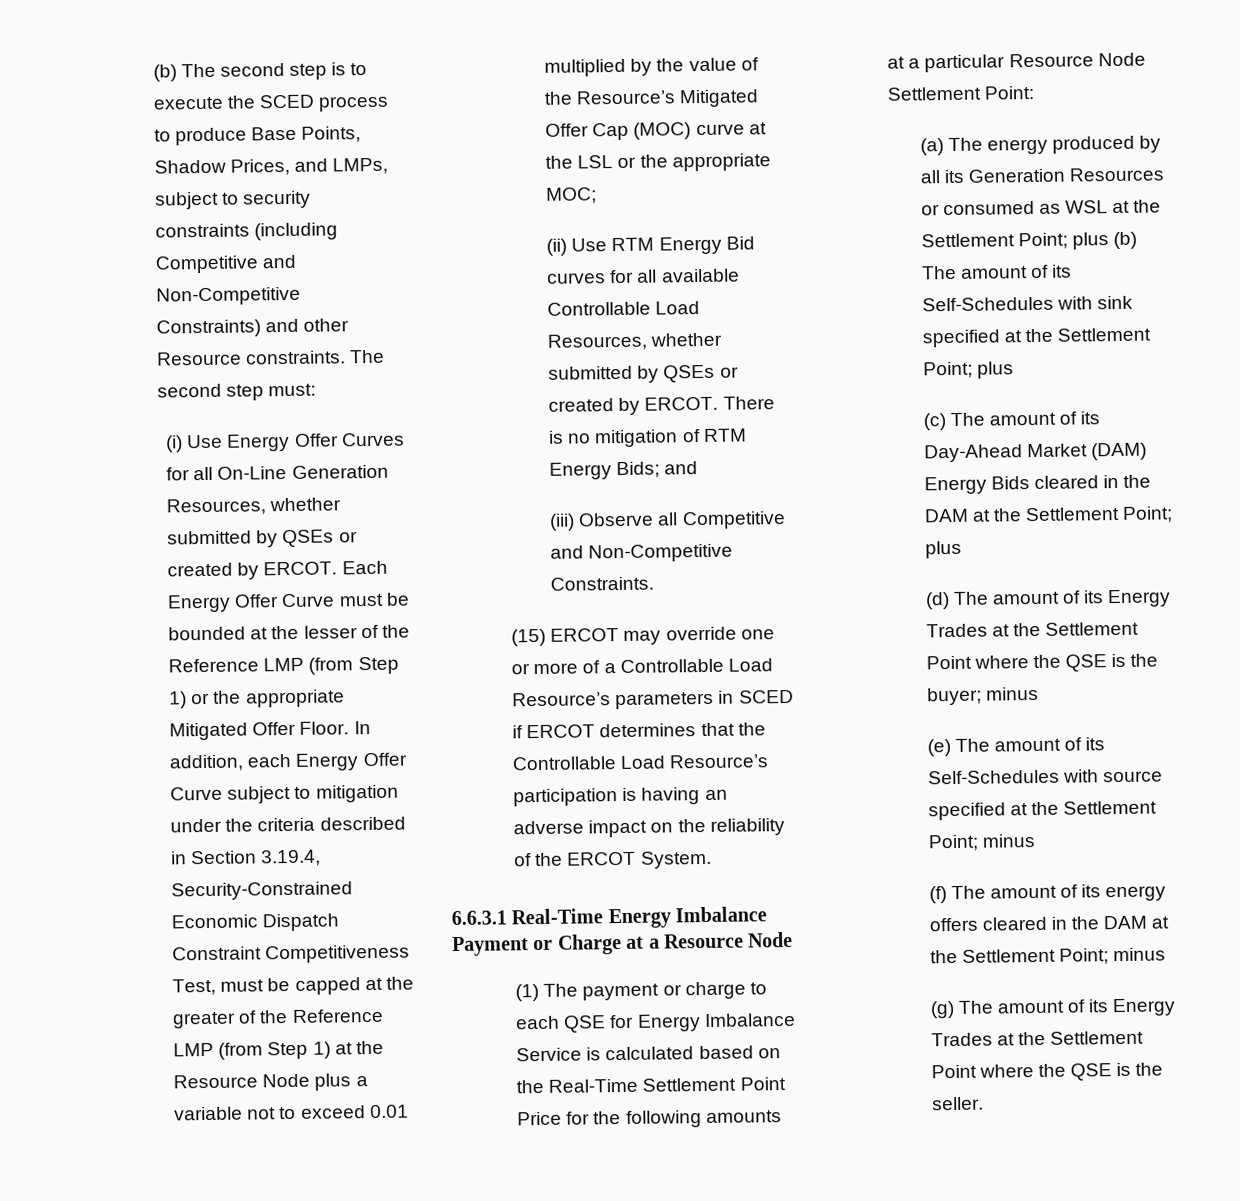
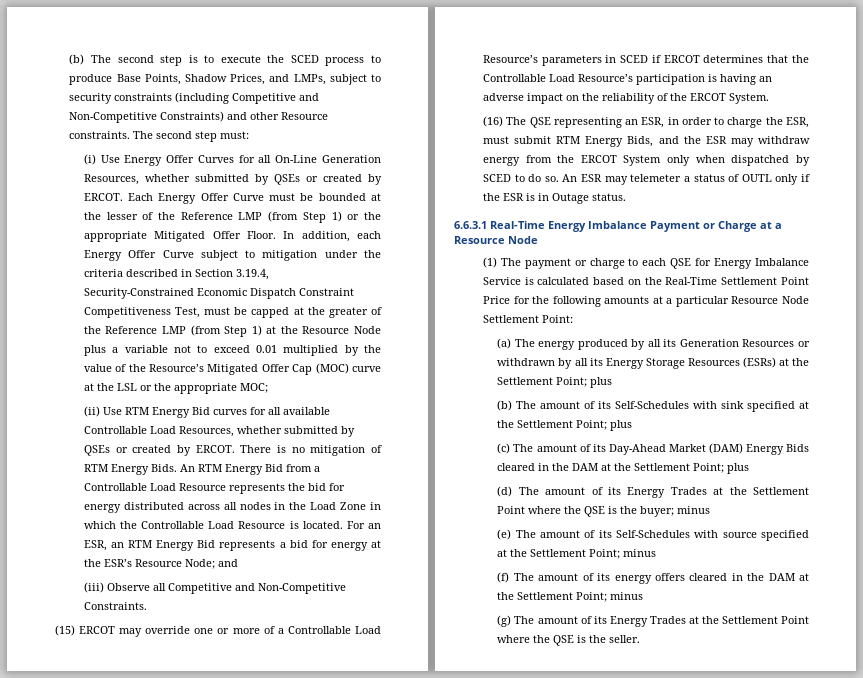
- There is no mitigation of RTM Energy Bids; and
+ There is no mitigation of RTM Energy Bids. An RTM Energy Bid from a Controllable Load Resource represents the bid for energy distributed across all nodes in the Load Zone in which the Controllable Load Resource is located. For an ESR, an RTM Energy Bid represents a bid for energy at the ESR’s Resource Node; and
+ (16) The QSE representing an ESR, in order to charge the ESR, must submit RTM Energy Bids, and the ESR may withdraw energy from the ERCOT System only when dispatched by SCED to do so. An ESR may telemeter a status of OUTL only if the ESR is in Outage status.
- (a) The energy produced by all its Generation Resources or consumed as WSL at the Settlement Point; plus (b) The amount of its Self-Schedules with sink specified at the Settlement Point; plus
+ (a) The energy produced by all its Generation Resources or withdrawn by all its Energy Storage Resources (ESRs) at the Settlement Point; plus
+ (b) The amount of its Self-Schedules with sink specified at the Settlement Point; plus

